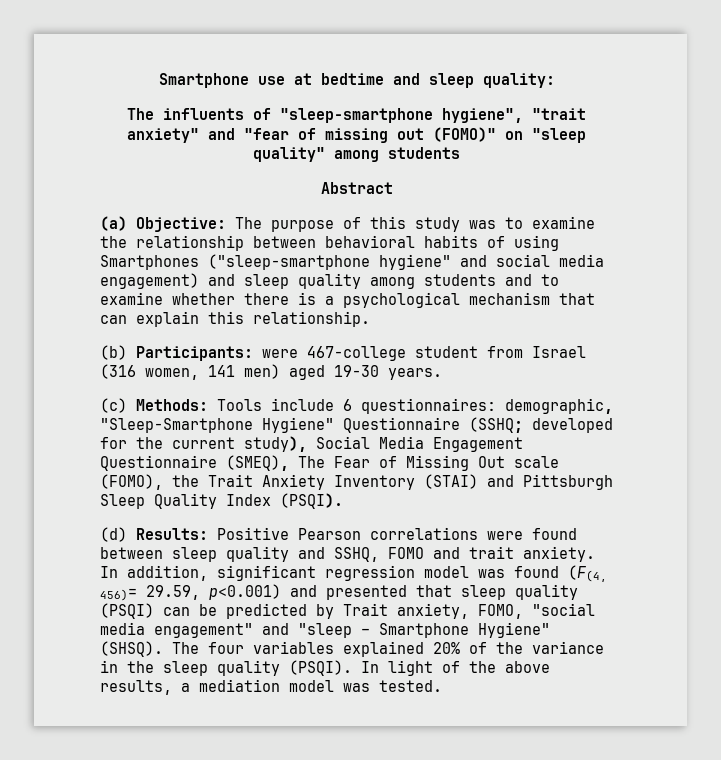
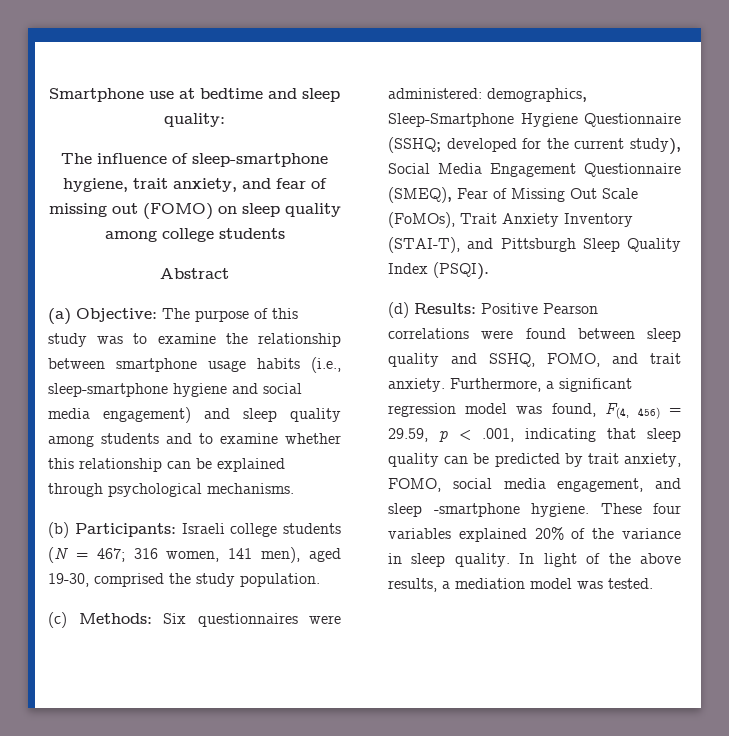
- The influents of "sleep-smartphone hygiene", "trait anxiety" and "fear of missing out (FOMO)" on "sleep quality" among students
+ The influence of sleep-smartphone hygiene, trait anxiety, and fear of missing out (FOMO) on sleep quality among college students
- (a) Objective: The purpose of this study was to examine the relationship between behavioral habits of using Smartphones ("sleep-smartphone hygiene" and social media engagement) and sleep quality among students and to examine whether there is a psychological mechanism that can explain this relationship.
- (b) Participants: were 467-college student from Israel (316 women, 141 men) aged 19-30 years.
- (c) Methods: Tools include 6 questionnaires: demographic, "Sleep-Smartphone Hygiene" Questionnaire (SSHQ; developed for the current study), Social Media Engagement Questionnaire (SMEQ), The Fear of Missing Out scale (FOMO), the Trait Anxiety Inventory (STAI) and Pittsburgh Sleep Quality Index (PSQI).
+ (a) Objective: The purpose of this study was to examine the relationship between smartphone usage habits (i.e., sleep-smartphone hygiene and social media engagement) and sleep quality among students and to examine whether this relationship can be explained through psychological mechanisms.
+ (b) Participants: Israeli college students (N = 467; 316 women, 141 men), aged 19-30, comprised the study population.
+ (c) Methods: Six questionnaires were administered: demographics, Sleep-Smartphone Hygiene Questionnaire (SSHQ; developed for the current study), Social Media Engagement Questionnaire (SMEQ), Fear of Missing Out Scale (FoMOs), Trait Anxiety Inventory (STAI-T), and Pittsburgh Sleep Quality Index (PSQI).
- (d) Results: Positive Pearson correlations were found between sleep quality and SSHQ, FOMO and trait anxiety.
+ (d) Results: Positive Pearson correlations were found between sleep quality and SSHQ, FOMO, and trait anxiety.
- In addition, significant regression model was found (F(4, 456)= 29.59, p<0.001) and presented that sleep quality (PSQI) can be predicted by Trait anxiety, FOMO, "social media engagement" and "sleep – Smartphone Hygiene" (SHSQ). The four variables explained 20% of the variance in the sleep quality (PSQI).
+ Furthermore, a significant regression model was found, F(4, 456) = 29.59, p < .001, indicating that sleep quality can be predicted by trait anxiety, FOMO, social media engagement, and sleep -smartphone hygiene. These four variables explained 20% of the variance in sleep quality.

